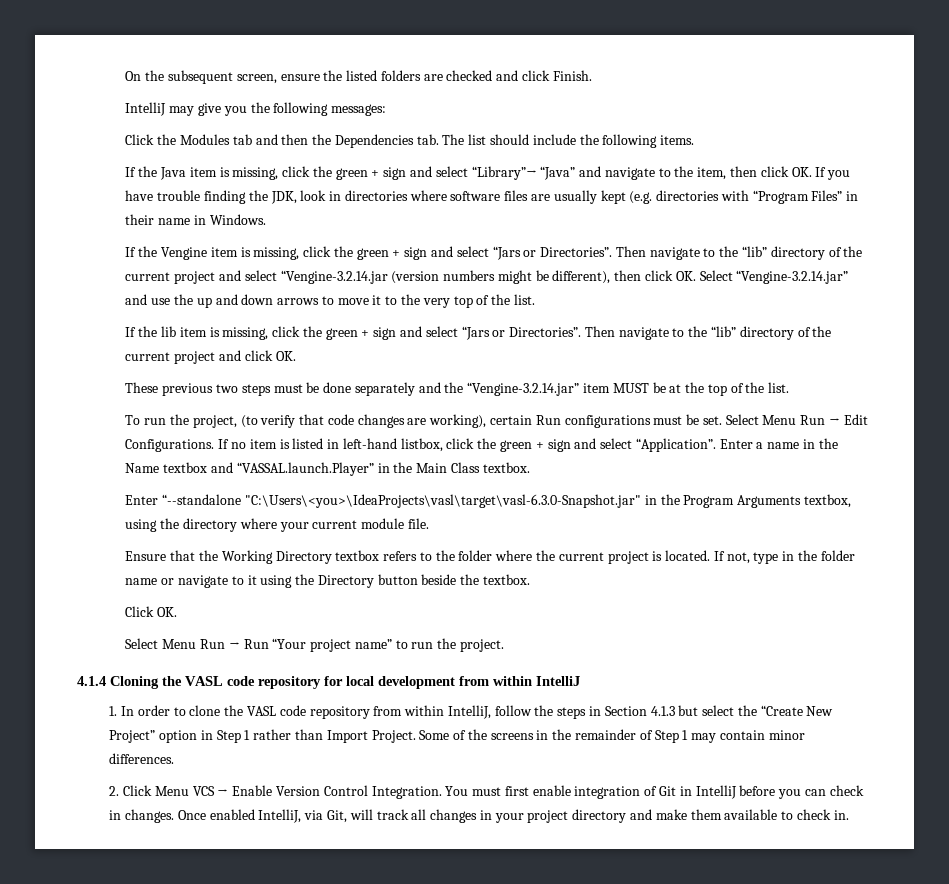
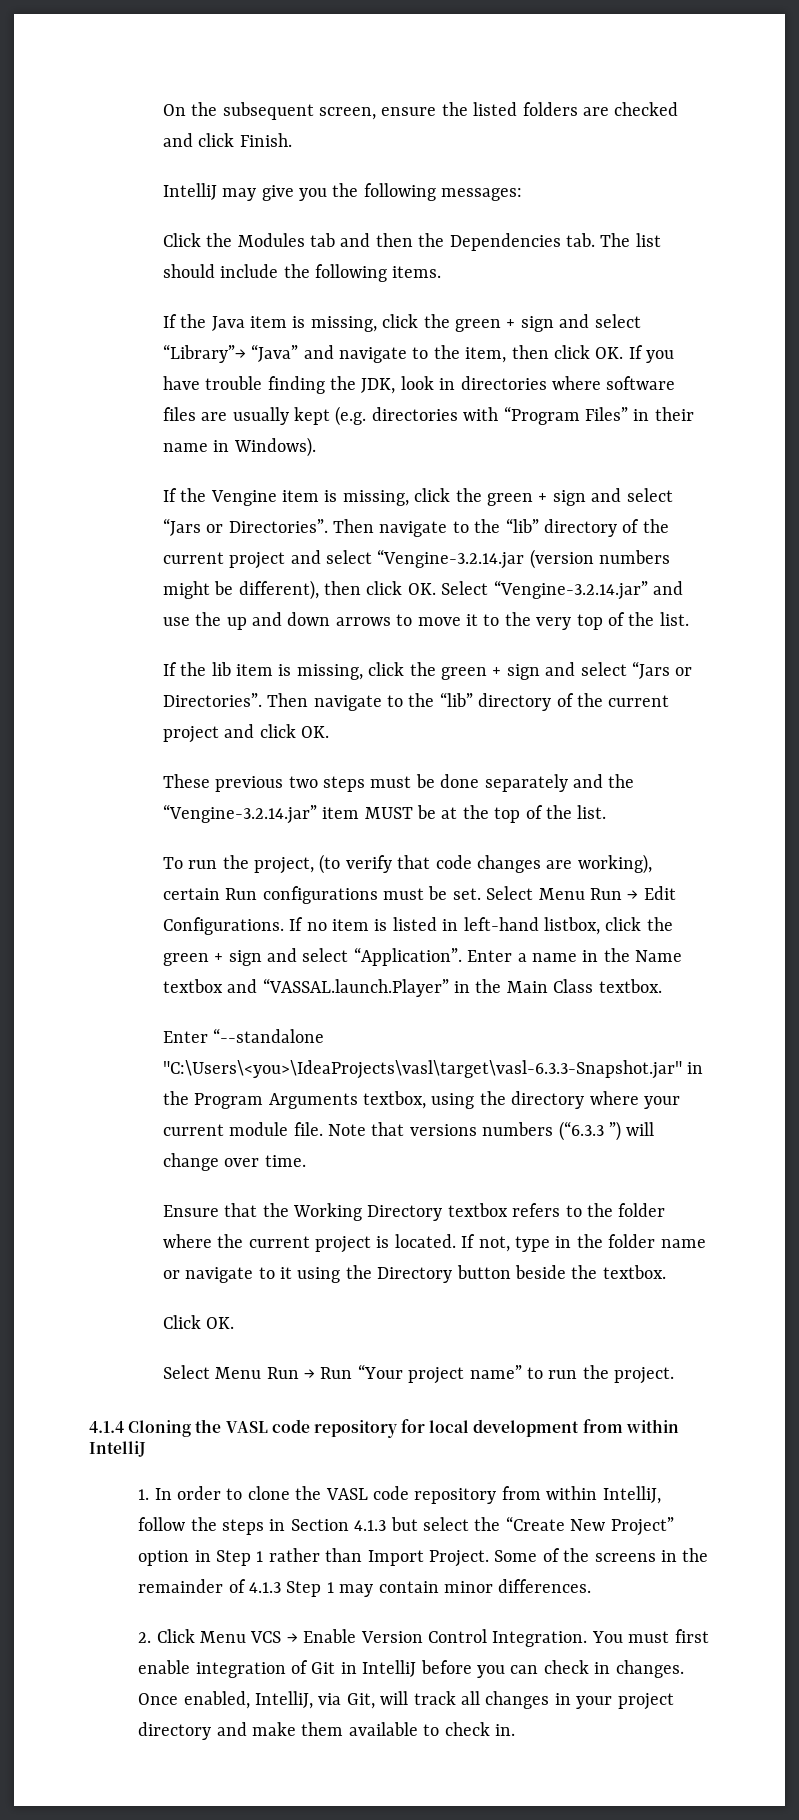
- If the Java item is missing, click the green + sign and select “Library”→ “Java” and navigate to the item, then click OK. If you have trouble finding the JDK, look in directories where software files are usually kept (e.g. directories with “Program Files” in their name in Windows.
+ If the Java item is missing, click the green + sign and select “Library”→ “Java” and navigate to the item, then click OK. If you have trouble finding the JDK, look in directories where software files are usually kept (e.g. directories with “Program Files” in their name in Windows).
- Enter “--standalone "C:\Users\<you>\IdeaProjects\vasl\target\vasl-6.3.0-Snapshot.jar" in the Program Arguments textbox, using the directory where your current module file.
+ Enter “--standalone "C:\Users\<you>\IdeaProjects\vasl\target\vasl-6.3.3-Snapshot.jar" in the Program Arguments textbox, using the directory where your current module file. Note that versions numbers (“6.3.3 ”) will change over time.
- Some of the screens in the remainder of Step 1 may contain minor differences.
+ Some of the screens in the remainder of 4.1.3 Step 1 may contain minor differences.
- Once enabled IntelliJ, via Git, will track all changes in your project directory and make them available to check in.
+ Once enabled, IntelliJ, via Git, will track all changes in your project directory and make them available to check in.

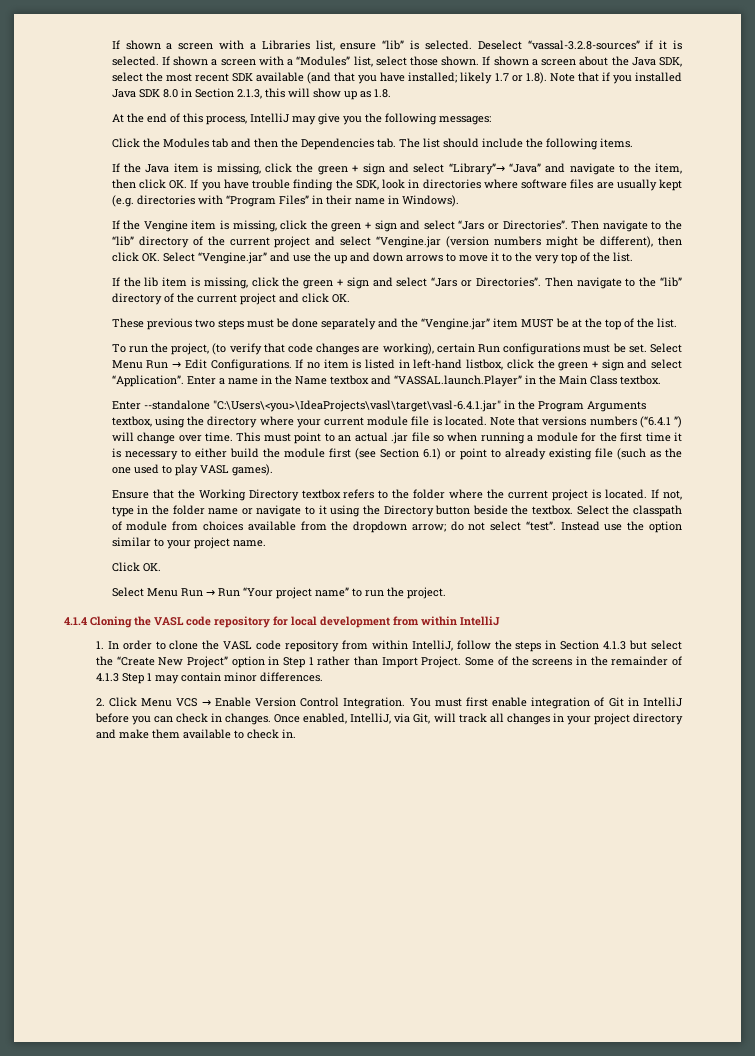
- On the subsequent screen, ensure the listed folders are checked and click Finish.
- IntelliJ may give you the following messages:
+ If shown a screen with a Libraries list, ensure “lib” is selected. Deselect “vassal-3.2.8-sources” if it is selected. If shown a screen with a “Modules” list, select those shown. If shown a screen about the Java SDK, select the most recent SDK available (and that you have installed; likely 1.7 or 1.8). Note that if you installed Java SDK 8.0 in Section 2.1.3, this will show up as 1.8.
+ At the end of this process, IntelliJ may give you the following messages:
- If the Java item is missing, click the green + sign and select “Library”→ “Java” and navigate to the item, then click OK. If you have trouble finding the JDK, look in directories where software files are usually kept (e.g. directories with “Program Files” in their name in Windows).
+ If the Java item is missing, click the green + sign and select “Library”→ “Java” and navigate to the item, then click OK. If you have trouble finding the SDK, look in directories where software files are usually kept (e.g. directories with “Program Files” in their name in Windows).
- Then navigate to the “lib” directory of the current project and select “Vengine-3.2.14.jar (version numbers might be different), then click OK. Select “Vengine-3.2.14.jar” and use the up and down arrows to move it to the very top of the list.
+ Then navigate to the “lib” directory of the current project and select “Vengine.jar (version numbers might be different), then click OK. Select “Vengine.jar” and use the up and down arrows to move it to the very top of the list.
- These previous two steps must be done separately and the “Vengine-3.2.14.jar” item MUST be at the top of the list.
+ These previous two steps must be done separately and the “Vengine.jar” item MUST be at the top of the list.
- Enter “--standalone "C:\Users\<you>\IdeaProjects\vasl\target\vasl-6.3.3-Snapshot.jar" in the Program Arguments textbox, using the directory where your current module file.
+ Enter --standalone "C:\Users\<you>\IdeaProjects\vasl\target\vasl-6.4.1.jar" in the Program Arguments textbox, using the directory where your current module file is located.
- Note that versions numbers (“6.3.3 ”) will change over time.
+ Note that versions numbers (“6.4.1 ”) will change over time. This must point to an actual .jar file so when running a module for the first time it is necessary to either build the module first (see Section 6.1) or point to already existing file (such as the one used to play VASL games).
+ Select the classpath of module from choices available from the dropdown arrow; do not select “test”. Instead use the option similar to your project name.

